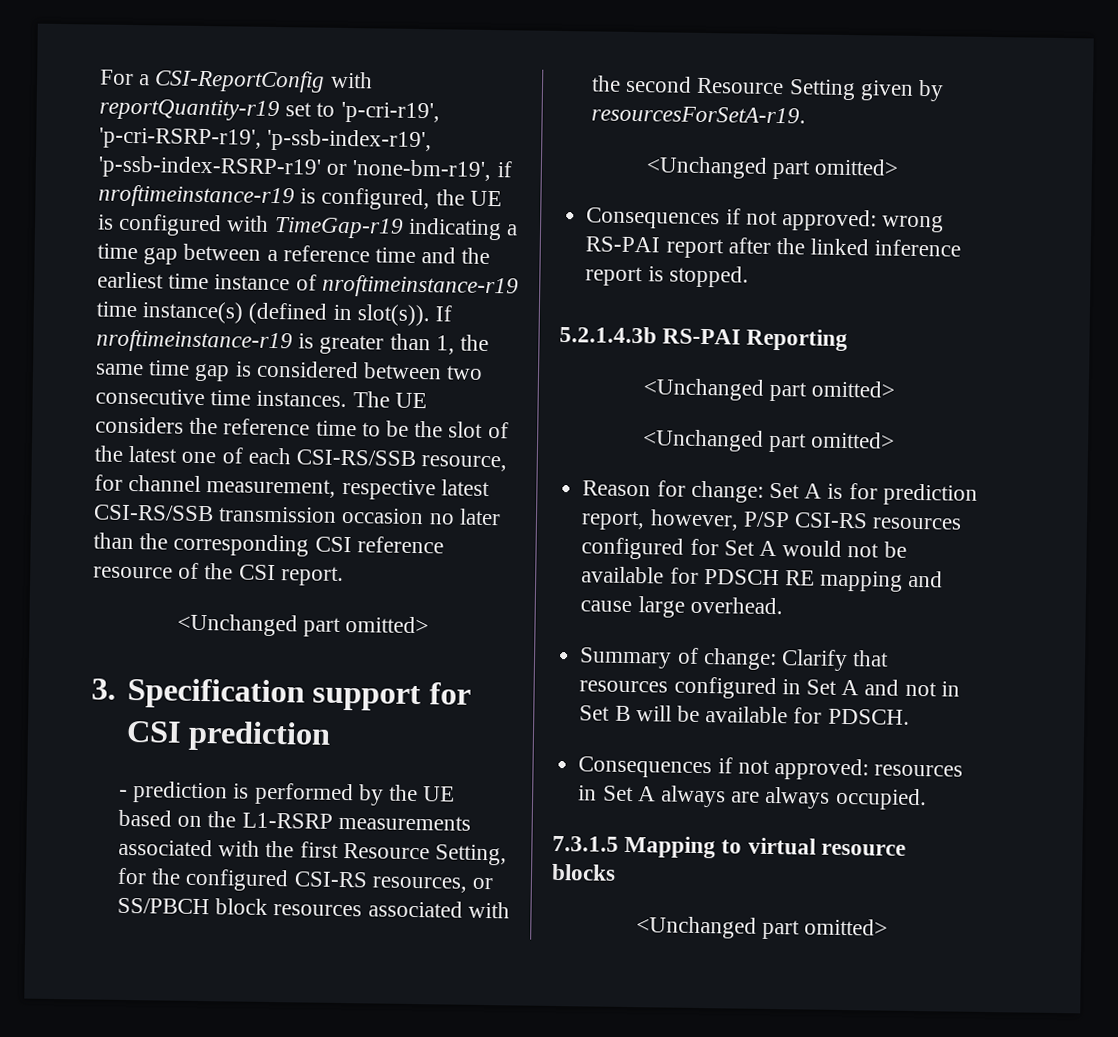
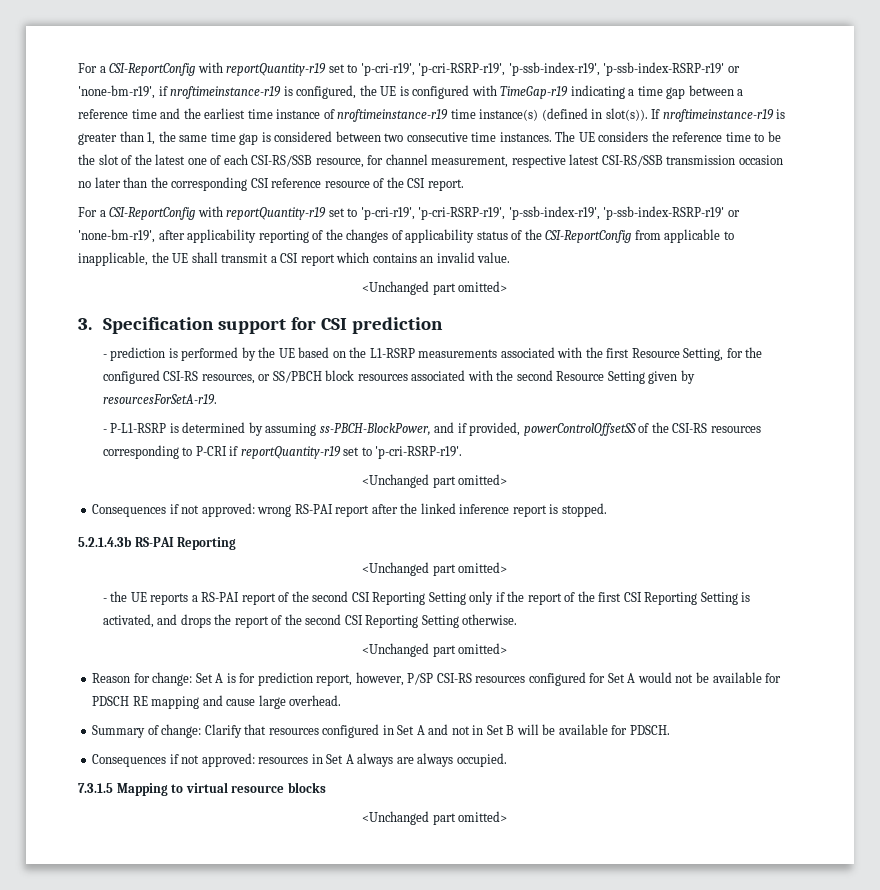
+ For a CSI-ReportConfig with reportQuantity-r19 set to 'p-cri-r19', 'p-cri-RSRP-r19', 'p-ssb-index-r19', 'p-ssb-index-RSRP-r19' or 'none-bm-r19', after applicability reporting of the changes of applicability status of the CSI-ReportConfig from applicable to inapplicable, the UE shall transmit a CSI report which contains an invalid value.
+ - P-L1-RSRP is determined by assuming ss-PBCH-BlockPower, and if provided, powerControlOffsetSS of the CSI-RS resources corresponding to P-CRI if reportQuantity-r19 set to 'p-cri-RSRP-r19'.
+ - the UE reports a RS-PAI report of the second CSI Reporting Setting only if the report of the first CSI Reporting Setting is activated, and drops the report of the second CSI Reporting Setting otherwise.

